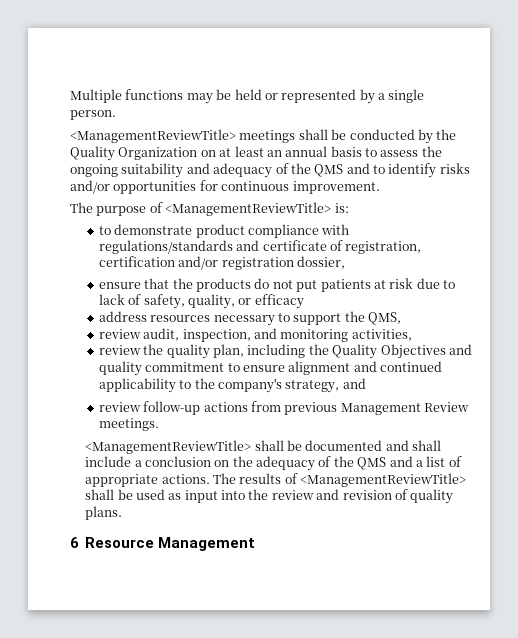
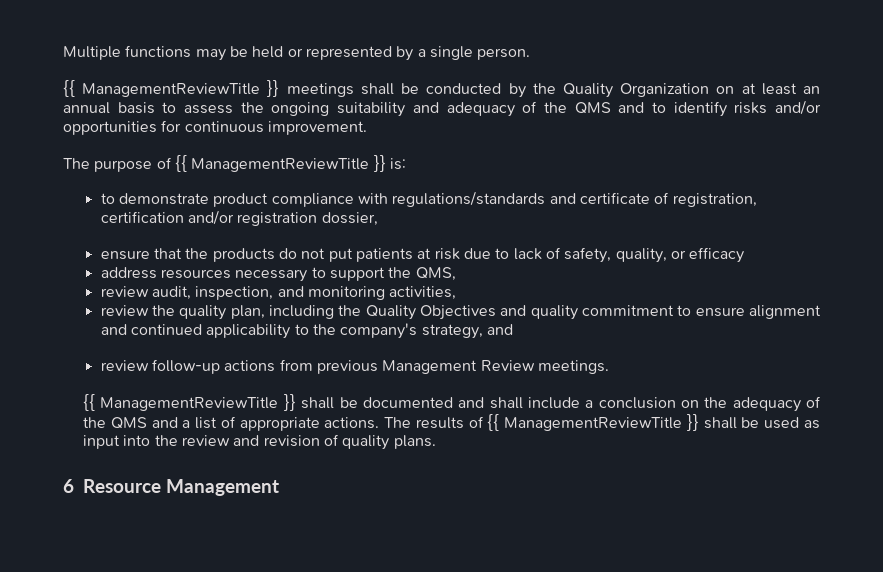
- <ManagementReviewTitle> meetings shall be conducted by the Quality Organization on at least an annual basis to assess the ongoing suitability and adequacy of the QMS and to identify risks and/or opportunities for continuous improvement.
+ {{ ManagementReviewTitle }} meetings shall be conducted by the Quality Organization on at least an annual basis to assess the ongoing suitability and adequacy of the QMS and to identify risks and/or opportunities for continuous improvement.
- The purpose of <ManagementReviewTitle> is:
+ The purpose of {{ ManagementReviewTitle }} is:
- <ManagementReviewTitle> shall be documented and shall include a conclusion on the adequacy of the QMS and a list of appropriate actions.
+ {{ ManagementReviewTitle }} shall be documented and shall include a conclusion on the adequacy of the QMS and a list of appropriate actions.
- The results of <ManagementReviewTitle> shall be used as input into the review and revision of quality plans.
+ The results of {{ ManagementReviewTitle }} shall be used as input into the review and revision of quality plans.

